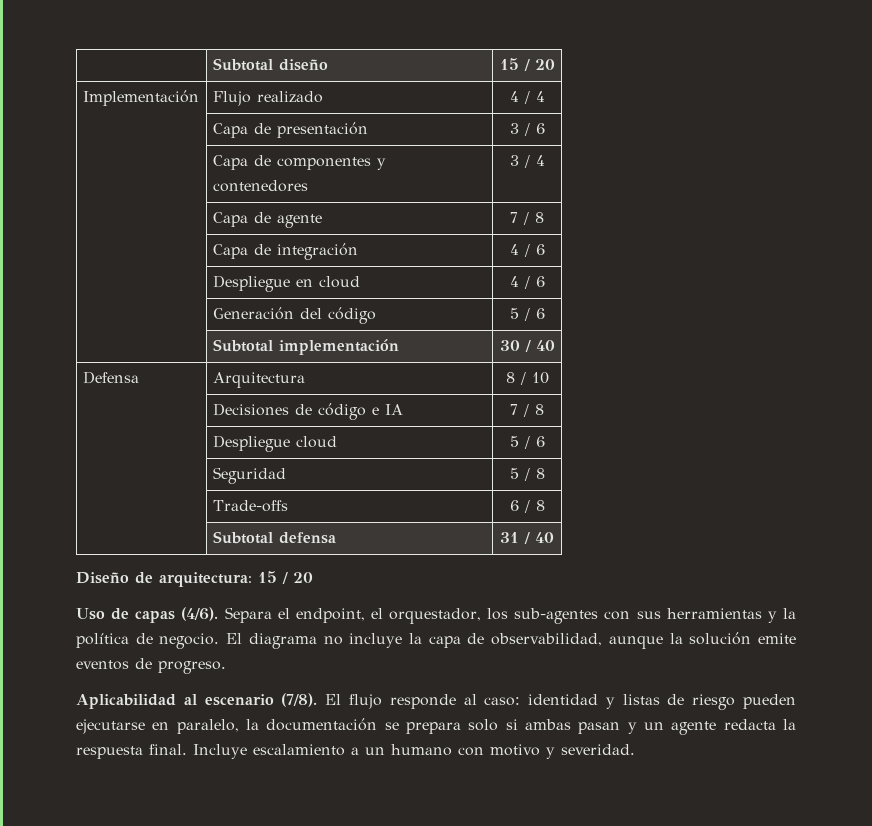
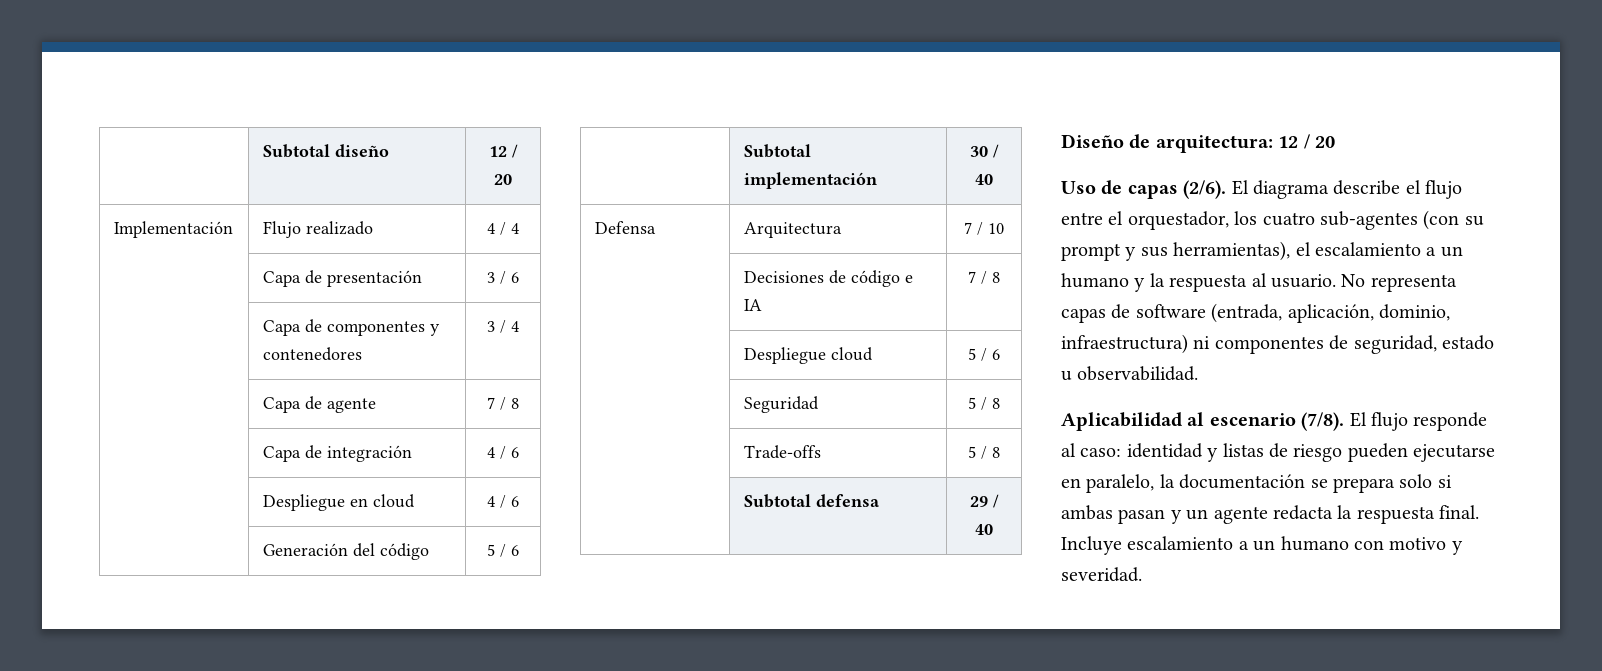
- | Subtotal diseño | 15 / 20
+ | Subtotal diseño | 12 / 20
- Defensa | Arquitectura | 8 / 10
+ Defensa | Arquitectura | 7 / 10
- | Trade-offs | 6 / 8
+ | Trade-offs | 5 / 8
- | Subtotal defensa | 31 / 40
+ | Subtotal defensa | 29 / 40
- Diseño de arquitectura: 15 / 20
+ Diseño de arquitectura: 12 / 20
- Uso de capas (4/6). Separa el endpoint, el orquestador, los sub-agentes con sus herramientas y la política de negocio. El diagrama no incluye la capa de observabilidad, aunque la solución emite eventos de progreso.
+ Uso de capas (2/6). El diagrama describe el flujo entre el orquestador, los cuatro sub-agentes (con su prompt y sus herramientas), el escalamiento a un humano y la respuesta al usuario. No representa capas de software (entrada, aplicación, dominio, infraestructura) ni componentes de seguridad, estado u observabilidad.

